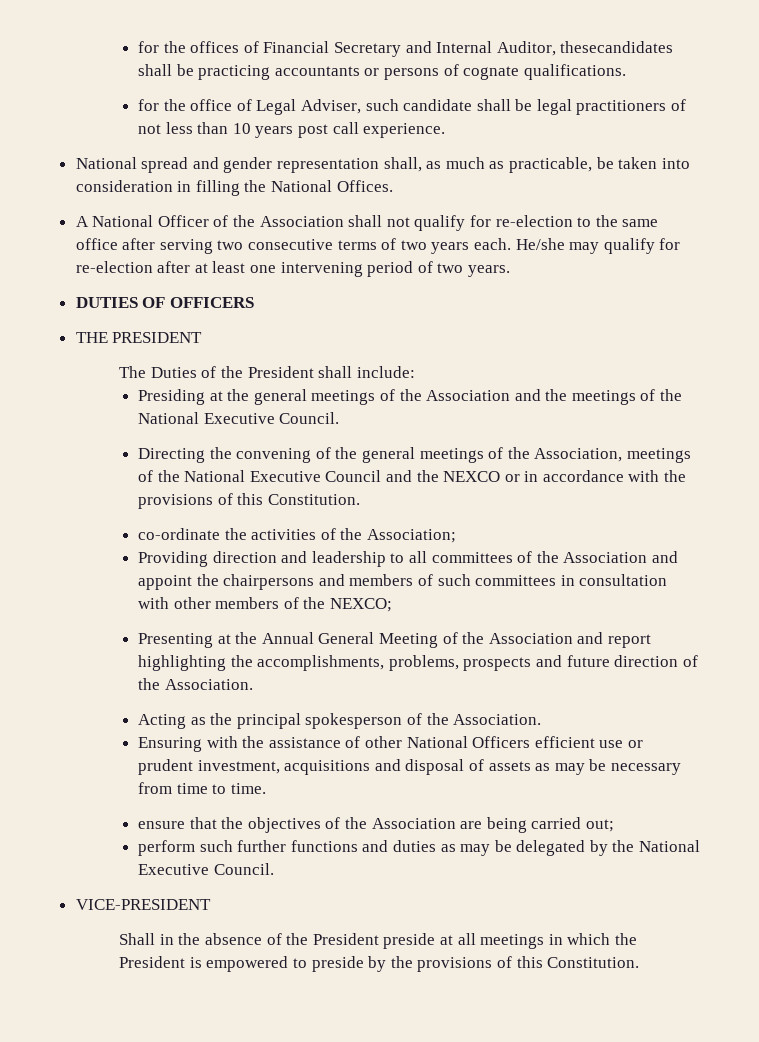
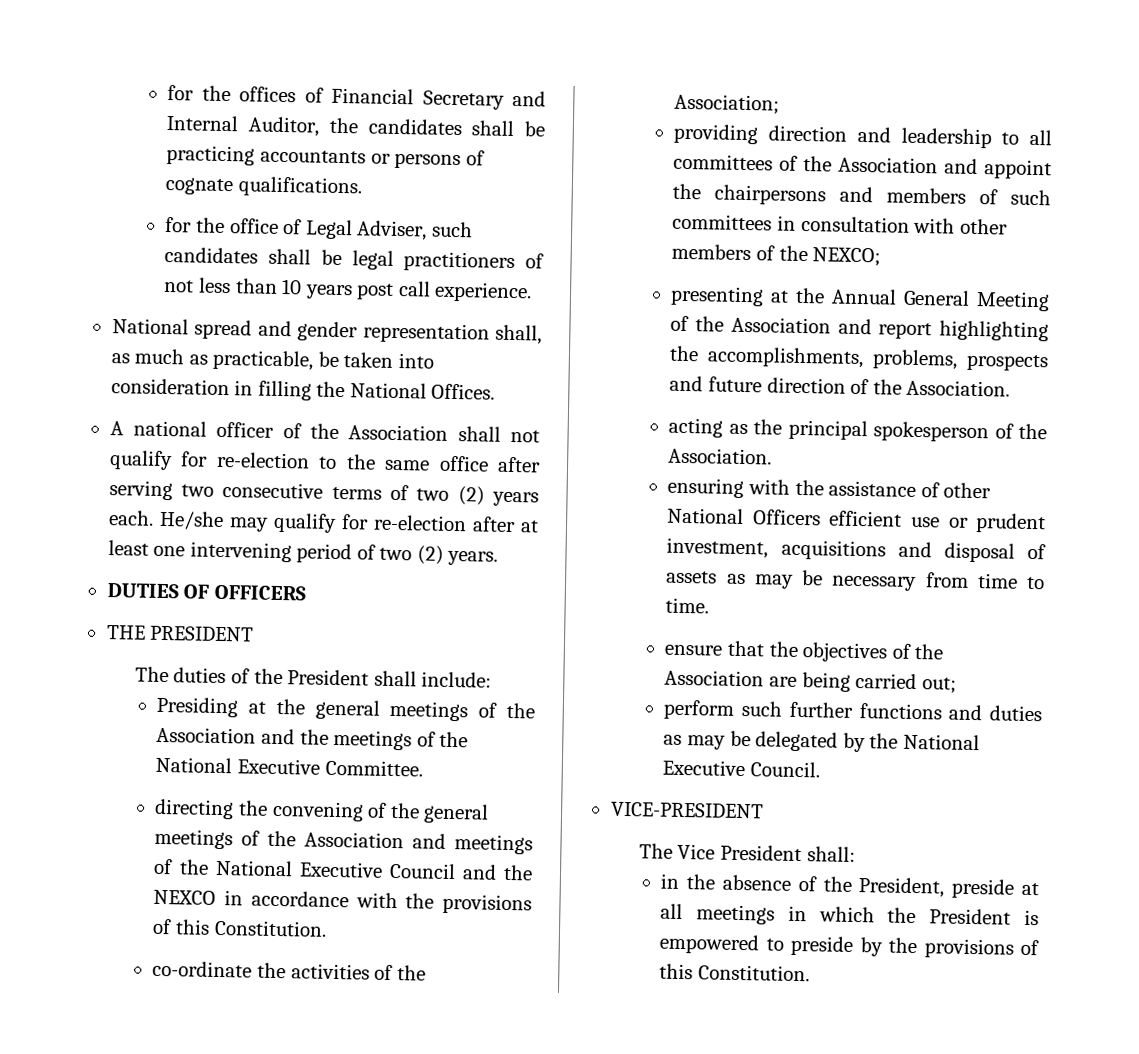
- for the offices of Financial Secretary and Internal Auditor, thesecandidates shall be practicing accountants or persons of cognate qualifications.
+ for the offices of Financial Secretary and Internal Auditor, the candidates shall be practicing accountants or persons of cognate qualifications.
- for the office of Legal Adviser, such candidate shall be legal practitioners of not less than 10 years post call experience.
+ for the office of Legal Adviser, such candidates shall be legal practitioners of not less than 10 years post call experience.
- A National Officer of the Association shall not qualify for re-election to the same office after serving two consecutive terms of two years each.
+ A national officer of the Association shall not qualify for re-election to the same office after serving two consecutive terms of two (2) years each.
- He/she may qualify for re-election after at least one intervening period of two years.
+ He/she may qualify for re-election after at least one intervening period of two (2) years.
- The Duties of the President shall include:
+ The duties of the President shall include:
- Presiding at the general meetings of the Association and the meetings of the National Executive Council.
- Directing the convening of the general meetings of the Association, meetings of the National Executive Council and the NEXCO or in accordance with the provisions of this Constitution.
+ Presiding at the general meetings of the Association and the meetings of the National Executive Committee.
+ directing the convening of the general meetings of the Association and meetings of the National Executive Council and the NEXCO in accordance with the provisions of this Constitution.
- Providing direction and leadership to all committees of the Association and appoint the chairpersons and members of such committees in consultation with other members of the NEXCO;
+ providing direction and leadership to all committees of the Association and appoint the chairpersons and members of such committees in consultation with other members of the NEXCO;
- Presenting at the Annual General Meeting of the Association and report highlighting the accomplishments, problems, prospects and future direction of the Association.
+ presenting at the Annual General Meeting of the Association and report highlighting the accomplishments, problems, prospects and future direction of the Association.
- Acting as the principal spokesperson of the Association.
+ acting as the principal spokesperson of the Association.
- Ensuring with the assistance of other National Officers efficient use or prudent investment, acquisitions and disposal of assets as may be necessary from time to time.
+ ensuring with the assistance of other National Officers efficient use or prudent investment, acquisitions and disposal of assets as may be necessary from time to time.
- Shall in the absence of the President preside at all meetings in which the President is empowered to preside by the provisions of this Constitution.
+ The Vice President shall:
+ in the absence of the President, preside at all meetings in which the President is empowered to preside by the provisions of this Constitution.

